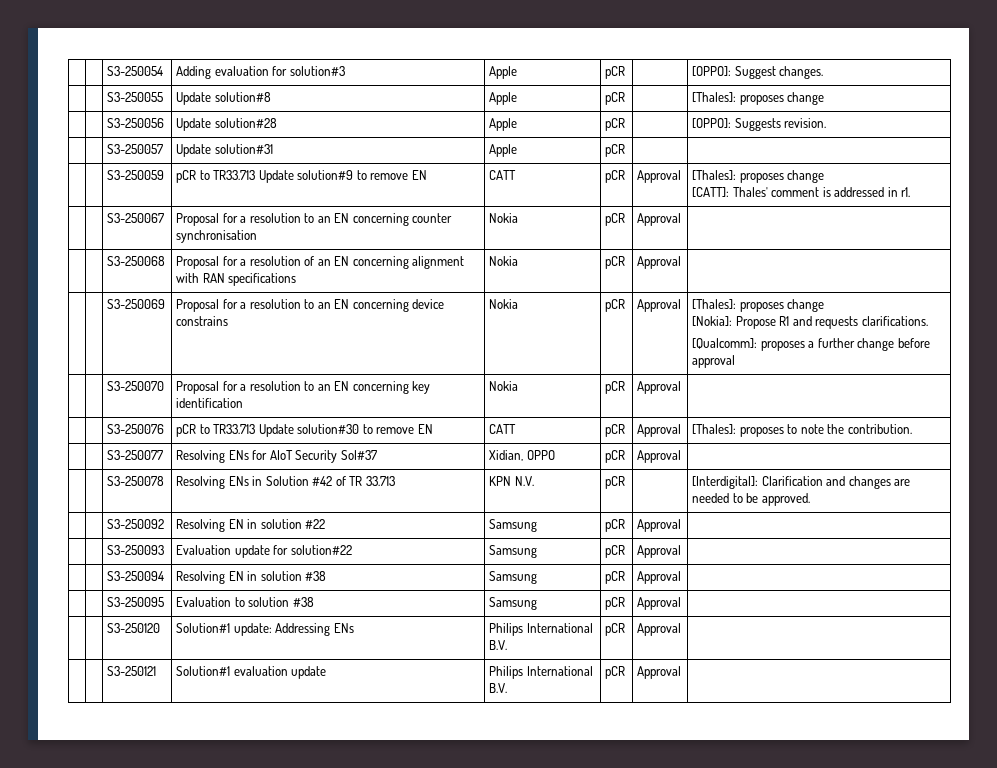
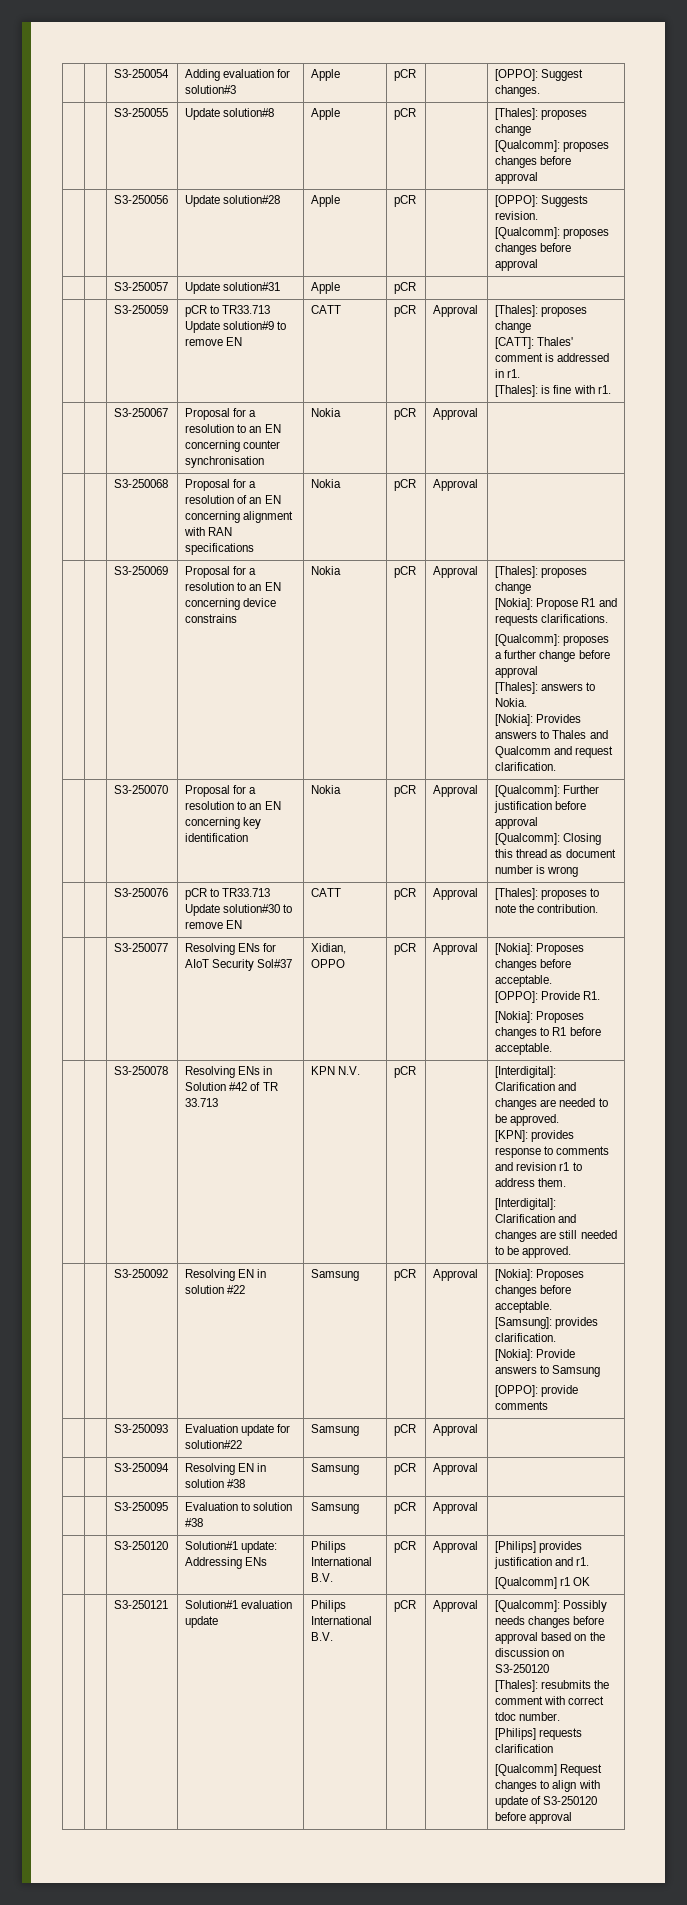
  | | S3-250055 | Update solution#8 | Apple | pCR | | [Thales]: proposes change
+ [Qualcomm]: proposes changes before approval
  | | S3-250056 | Update solution#28 | Apple | pCR | | [OPPO]: Suggests revision.
+ [Qualcomm]: proposes changes before approval
  | | S3-250059 | pCR to TR33.713 Update solution#9 to remove EN | CATT | pCR | Approval | [Thales]: proposes change
  [CATT]: Thales' comment is addressed in r1.
+ [Thales]: is fine with r1.
+ [Thales]: answers to Nokia.
+ [Nokia]: Provides answers to Thales and Qualcomm and request clarification.
- | | S3-250070 | Proposal for a resolution to an EN concerning key identification | Nokia | pCR | Approval |
+ | | S3-250070 | Proposal for a resolution to an EN concerning key identification | Nokia | pCR | Approval | [Qualcomm]: Further justification before approval
+ [Qualcomm]: Closing this thread as document number is wrong
- | | S3-250077 | Resolving ENs for AIoT Security Sol#37 | Xidian, OPPO | pCR | Approval |
+ | | S3-250077 | Resolving ENs for AIoT Security Sol#37 | Xidian, OPPO | pCR | Approval | [Nokia]: Proposes changes before acceptable.
+ [OPPO]: Provide R1.
+ [Nokia]: Proposes changes to R1 before acceptable.
+ [KPN]: provides response to comments and revision r1 to address them.
+ [Interdigital]: Clarification and changes are still needed to be approved.
- | | S3-250092 | Resolving EN in solution #22 | Samsung | pCR | Approval |
+ | | S3-250092 | Resolving EN in solution #22 | Samsung | pCR | Approval | [Nokia]: Proposes changes before acceptable.
+ [Samsung]: provides clarification.
+ [Nokia]: Provide answers to Samsung
+ [OPPO]: provide comments
- | | S3-250120 | Solution#1 update: Addressing ENs | Philips International B.V. | pCR | Approval |
+ | | S3-250120 | Solution#1 update: Addressing ENs | Philips International B.V. | pCR | Approval | [Philips] provides justification and r1.
+ [Qualcomm] r1 OK
+ [Qualcomm]: Possibly needs changes before approval based on the discussion on S3-250120
+ [Thales]: resubmits the comment with correct tdoc number.
+ [Philips] requests clarification
+ [Qualcomm] Request changes to align with update of S3-250120 before approval

